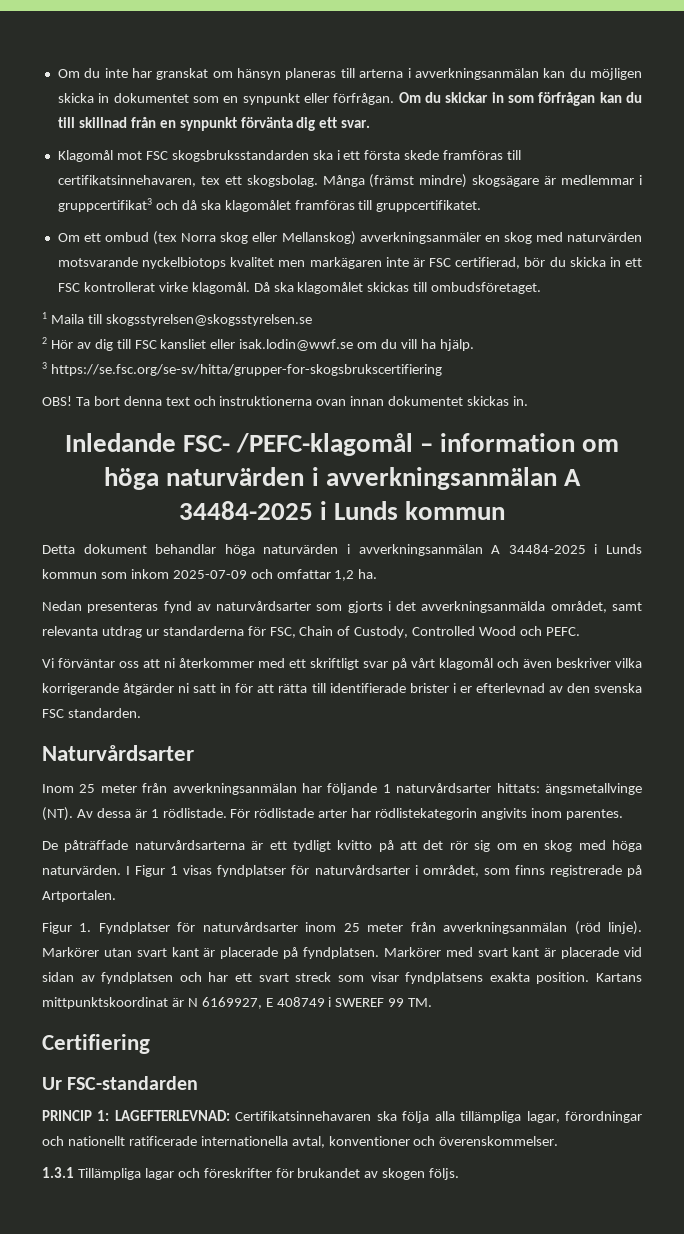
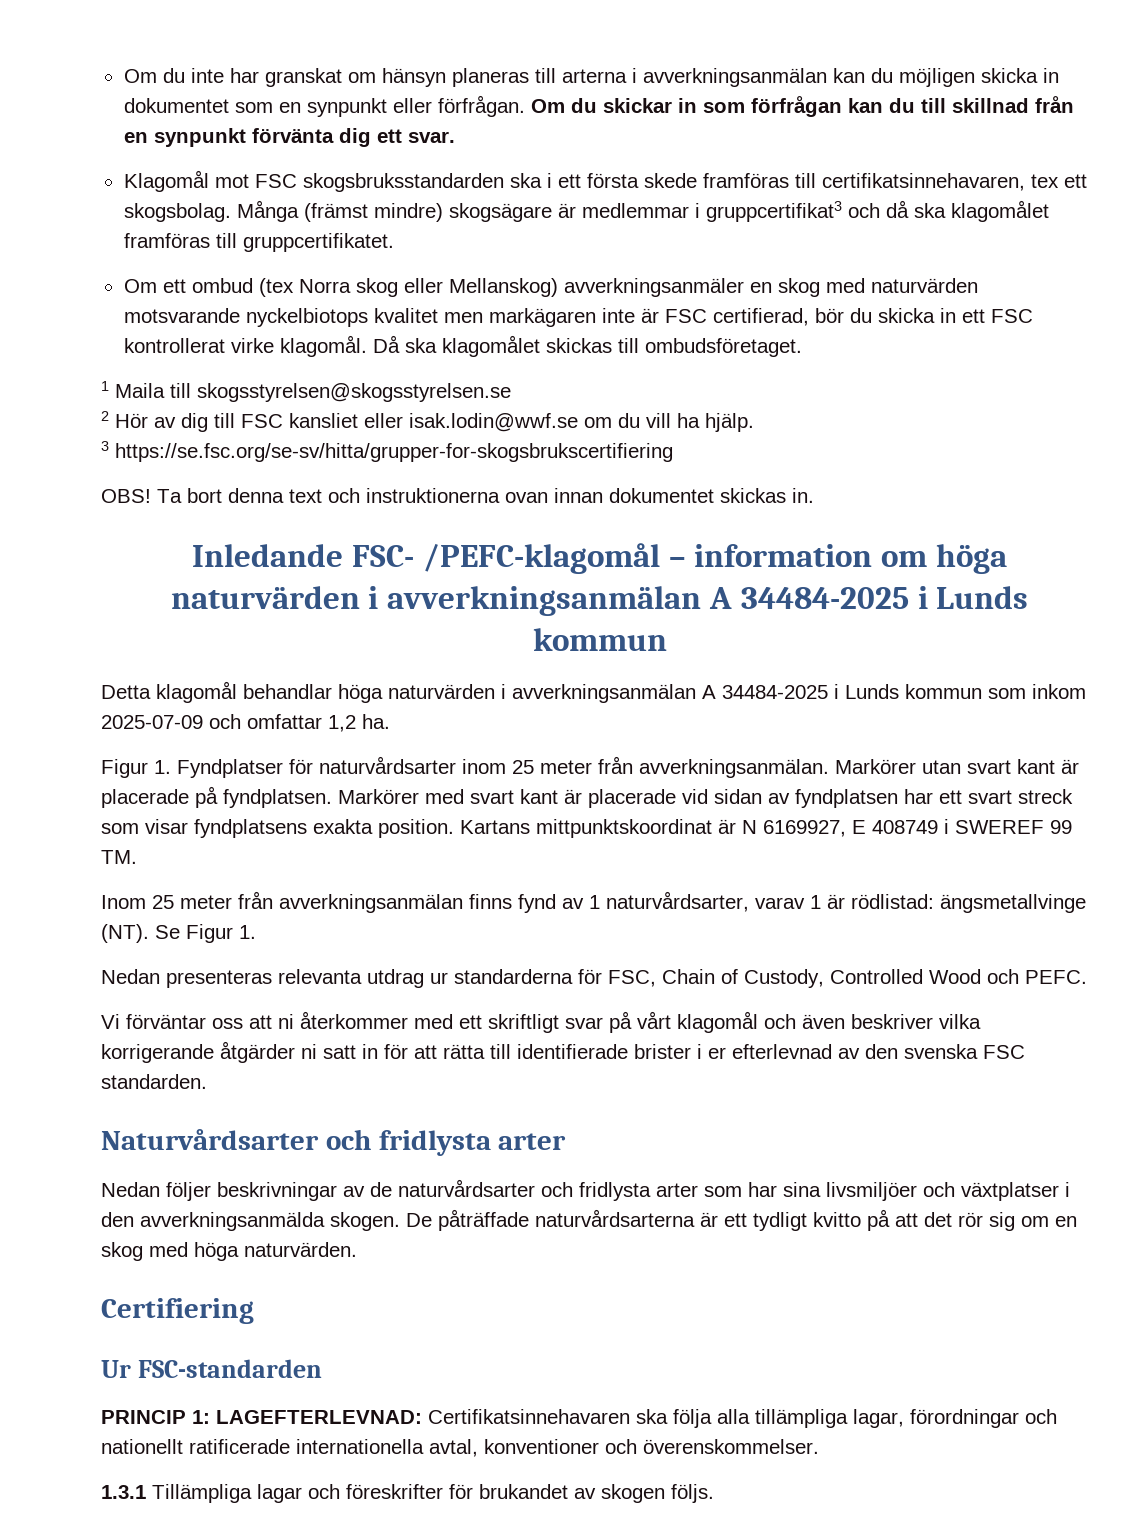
- Detta dokument behandlar höga naturvärden i avverkningsanmälan A 34484-2025 i Lunds kommun som inkom 2025-07-09 och omfattar 1,2 ha.
+ Detta klagomål behandlar höga naturvärden i avverkningsanmälan A 34484-2025 i Lunds kommun som inkom 2025-07-09 och omfattar 1,2 ha.
- Nedan presenteras fynd av naturvårdsarter som gjorts i det avverkningsanmälda området, samt relevanta utdrag ur standarderna för FSC, Chain of Custody, Controlled Wood och PEFC.
+ Figur 1. Fyndplatser för naturvårdsarter inom 25 meter från avverkningsanmälan. Markörer utan svart kant är placerade på fyndplatsen. Markörer med svart kant är placerade vid sidan av fyndplatsen har ett svart streck som visar fyndplatsens exakta position. Kartans mittpunktskoordinat är N 6169927, E 408749 i SWEREF 99 TM.
+ Inom 25 meter från avverkningsanmälan finns fynd av 1 naturvårdsarter, varav 1 är rödlistad: ängsmetallvinge (NT). Se Figur 1.
+ Nedan presenteras relevanta utdrag ur standarderna för FSC, Chain of Custody, Controlled Wood och PEFC.
- Naturvårdsarter
- Inom 25 meter från avverkningsanmälan har följande 1 naturvårdsarter hittats: ängsmetallvinge (NT). Av dessa är 1 rödlistade. För rödlistade arter har rödlistekategorin angivits inom parentes.
- De påträffade naturvårdsarterna är ett tydligt kvitto på att det rör sig om en skog med höga naturvärden. I Figur 1 visas fyndplatser för naturvårdsarter i området, som finns registrerade på Artportalen.
- Figur 1. Fyndplatser för naturvårdsarter inom 25 meter från avverkningsanmälan (röd linje). Markörer utan svart kant är placerade på fyndplatsen. Markörer med svart kant är placerade vid sidan av fyndplatsen och har ett svart streck som visar fyndplatsens exakta position. Kartans mittpunktskoordinat är N 6169927, E 408749 i SWEREF 99 TM.
+ Naturvårdsarter och fridlysta arter
+ Nedan följer beskrivningar av de naturvårdsarter och fridlysta arter som har sina livsmiljöer och växtplatser i den avverkningsanmälda skogen. De påträffade naturvårdsarterna är ett tydligt kvitto på att det rör sig om en skog med höga naturvärden.

